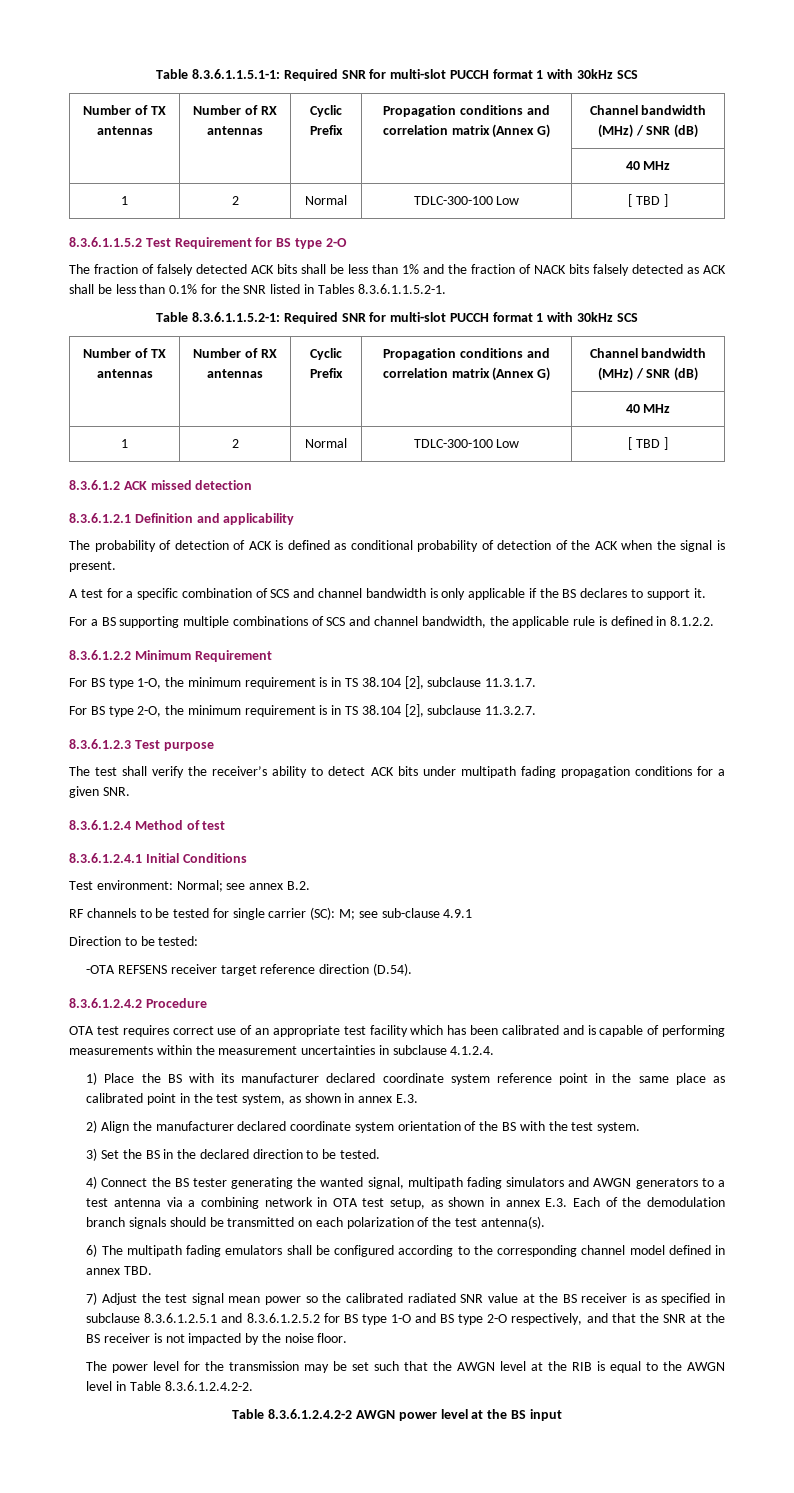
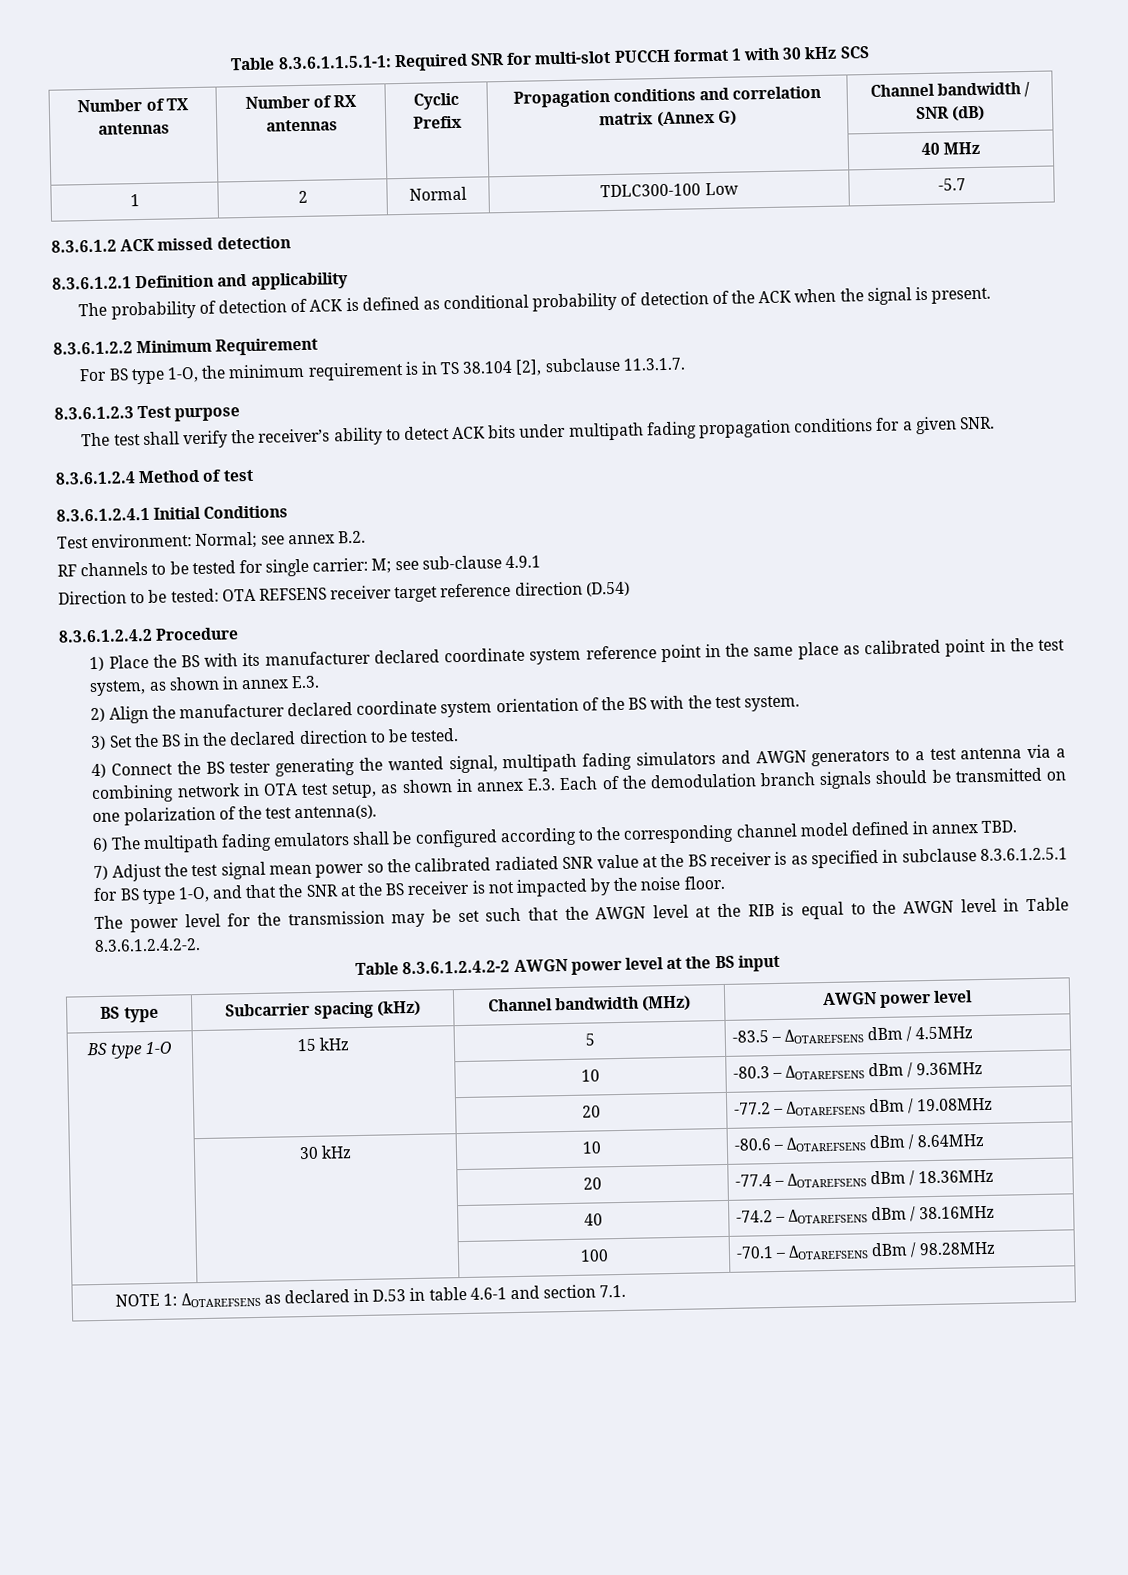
- Table 8.3.6.1.1.5.1-1: Required SNR for multi-slot PUCCH format 1 with 30kHz SCS
- Number of TX antennas | Number of RX antennas | Cyclic Prefix | Propagation conditions and correlation matrix (Annex G) | Channel bandwidth (MHz) / SNR (dB)
+ Table 8.3.6.1.1.5.1-1: Required SNR for multi-slot PUCCH format 1 with 30 kHz SCS
+ Number of TX antennas | Number of RX antennas | Cyclic Prefix | Propagation conditions and correlation matrix (Annex G) | Channel bandwidth / SNR (dB)
  | | | | 40 MHz
- 1 | 2 | Normal | TDLC-300-100 Low | [ TBD ]
- 8.3.6.1.1.5.2 Test Requirement for BS type 2-O
- The fraction of falsely detected ACK bits shall be less than 1% and the fraction of NACK bits falsely detected as ACK shall be less than 0.1% for the SNR listed in Tables 8.3.6.1.1.5.2-1.
- Table 8.3.6.1.1.5.2-1: Required SNR for multi-slot PUCCH format 1 with 30kHz SCS
- Number of TX antennas | Number of RX antennas | Cyclic Prefix | Propagation conditions and correlation matrix (Annex G) | Channel bandwidth (MHz) / SNR (dB)
- | | | | 40 MHz
- 1 | 2 | Normal | TDLC-300-100 Low | [ TBD ]
+ 1 | 2 | Normal | TDLC300-100 Low | -5.7
- A test for a specific combination of SCS and channel bandwidth is only applicable if the BS declares to support it.
- For a BS supporting multiple combinations of SCS and channel bandwidth, the applicable rule is defined in 8.1.2.2.
- For BS type 2-O, the minimum requirement is in TS 38.104 [2], subclause 11.3.2.7.
- RF channels to be tested for single carrier (SC): M; see sub-clause 4.9.1
+ RF channels to be tested for single carrier: M; see sub-clause 4.9.1
- Direction to be tested:
- -OTA REFSENS receiver target reference direction (D.54).
+ Direction to be tested: OTA REFSENS receiver target reference direction (D.54)
- OTA test requires correct use of an appropriate test facility which has been calibrated and is capable of performing measurements within the measurement uncertainties in subclause 4.1.2.4.
- 4) Connect the BS tester generating the wanted signal, multipath fading simulators and AWGN generators to a test antenna via a combining network in OTA test setup, as shown in annex E.3. Each of the demodulation branch signals should be transmitted on each polarization of the test antenna(s).
+ 4) Connect the BS tester generating the wanted signal, multipath fading simulators and AWGN generators to a test antenna via a combining network in OTA test setup, as shown in annex E.3. Each of the demodulation branch signals should be transmitted on one polarization of the test antenna(s).
- 7) Adjust the test signal mean power so the calibrated radiated SNR value at the BS receiver is as specified in subclause 8.3.6.1.2.5.1 and 8.3.6.1.2.5.2 for BS type 1-O and BS type 2-O respectively, and that the SNR at the BS receiver is not impacted by the noise floor.
+ 7) Adjust the test signal mean power so the calibrated radiated SNR value at the BS receiver is as specified in subclause 8.3.6.1.2.5.1 for BS type 1-O, and that the SNR at the BS receiver is not impacted by the noise floor.
+ BS type | Subcarrier spacing (kHz) | Channel bandwidth (MHz) | AWGN power level
+ BS type 1-O | 15 kHz | 5 | -83.5 – ΔOTAREFSENS dBm / 4.5MHz
+ | | 10 | -80.3 – ΔOTAREFSENS dBm / 9.36MHz
+ | | 20 | -77.2 – ΔOTAREFSENS dBm / 19.08MHz
+ | 30 kHz | 10 | -80.6 – ΔOTAREFSENS dBm / 8.64MHz
+ | | 20 | -77.4 – ΔOTAREFSENS dBm / 18.36MHz
+ | | 40 | -74.2 – ΔOTAREFSENS dBm / 38.16MHz
+ | | 100 | -70.1 – ΔOTAREFSENS dBm / 98.28MHz
+ NOTE 1: ΔOTAREFSENS as declared in D.53 in table 4.6-1 and section 7.1.

